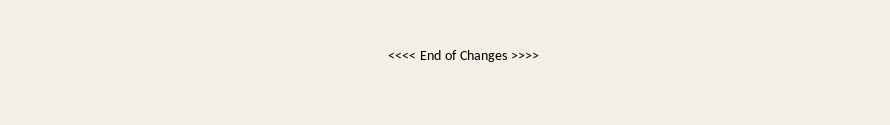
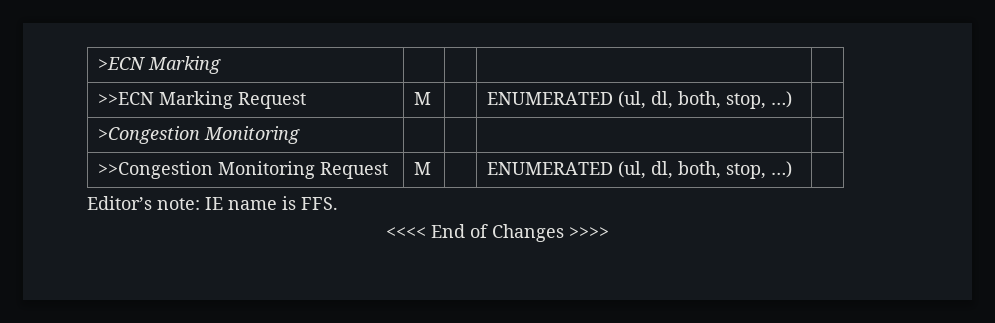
+ >ECN Marking | | | |
+ >>ECN Marking Request | M | | ENUMERATED (ul, dl, both, stop, …) |
+ >Congestion Monitoring | | | |
+ >>Congestion Monitoring Request | M | | ENUMERATED (ul, dl, both, stop, …) |
+ Editor’s note: IE name is FFS.

